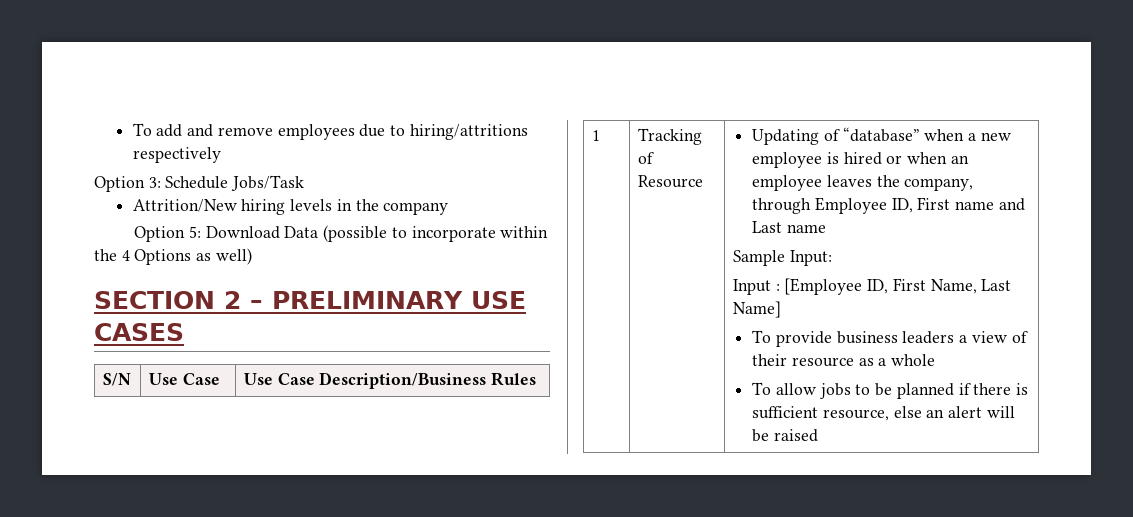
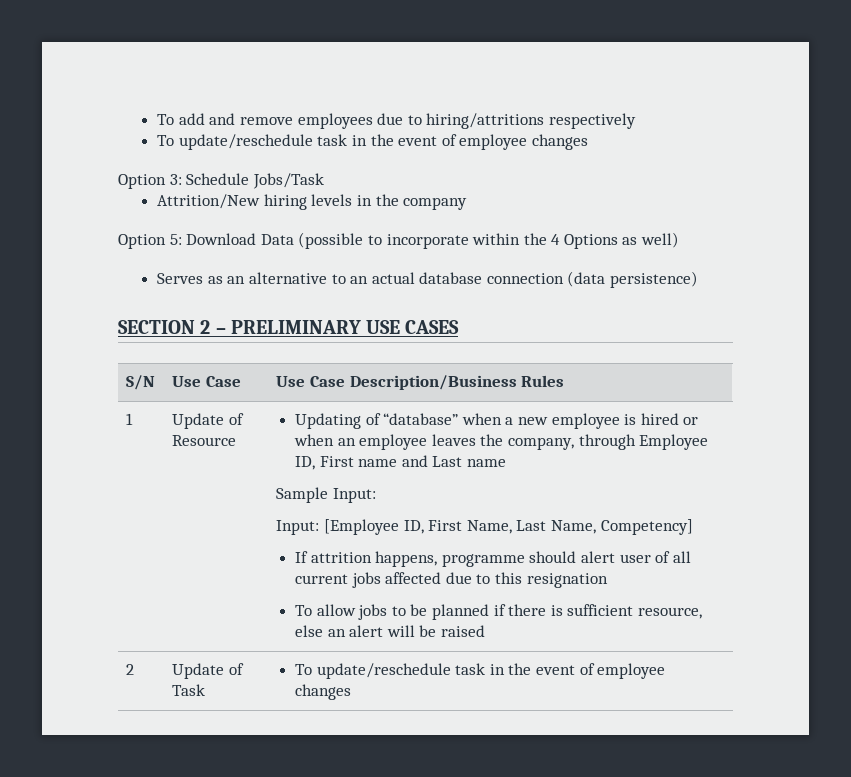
  To add and remove employees due to hiring/attritions respectively
+ To update/reschedule task in the event of employee changes
+ Serves as an alternative to an actual database connection (data persistence)
- Tracking of Resource
+ Update of Resource
- Input : [Employee ID, First Name, Last Name]
- To provide business leaders a view of their resource as a whole
+ Input: [Employee ID, First Name, Last Name, Competency]
+ If attrition happens, programme should alert user of all current jobs affected due to this resignation
+ 2 | Update of Task | To update/reschedule task in the event of employee changes

